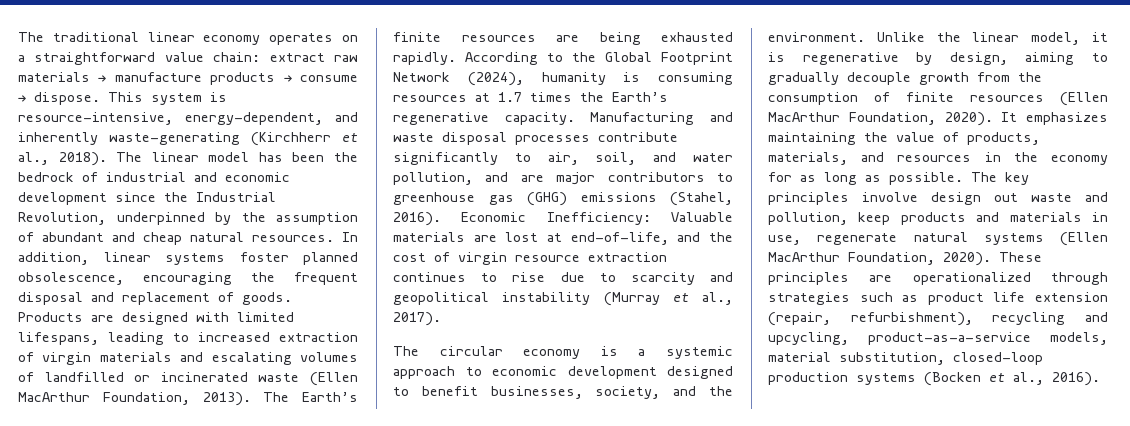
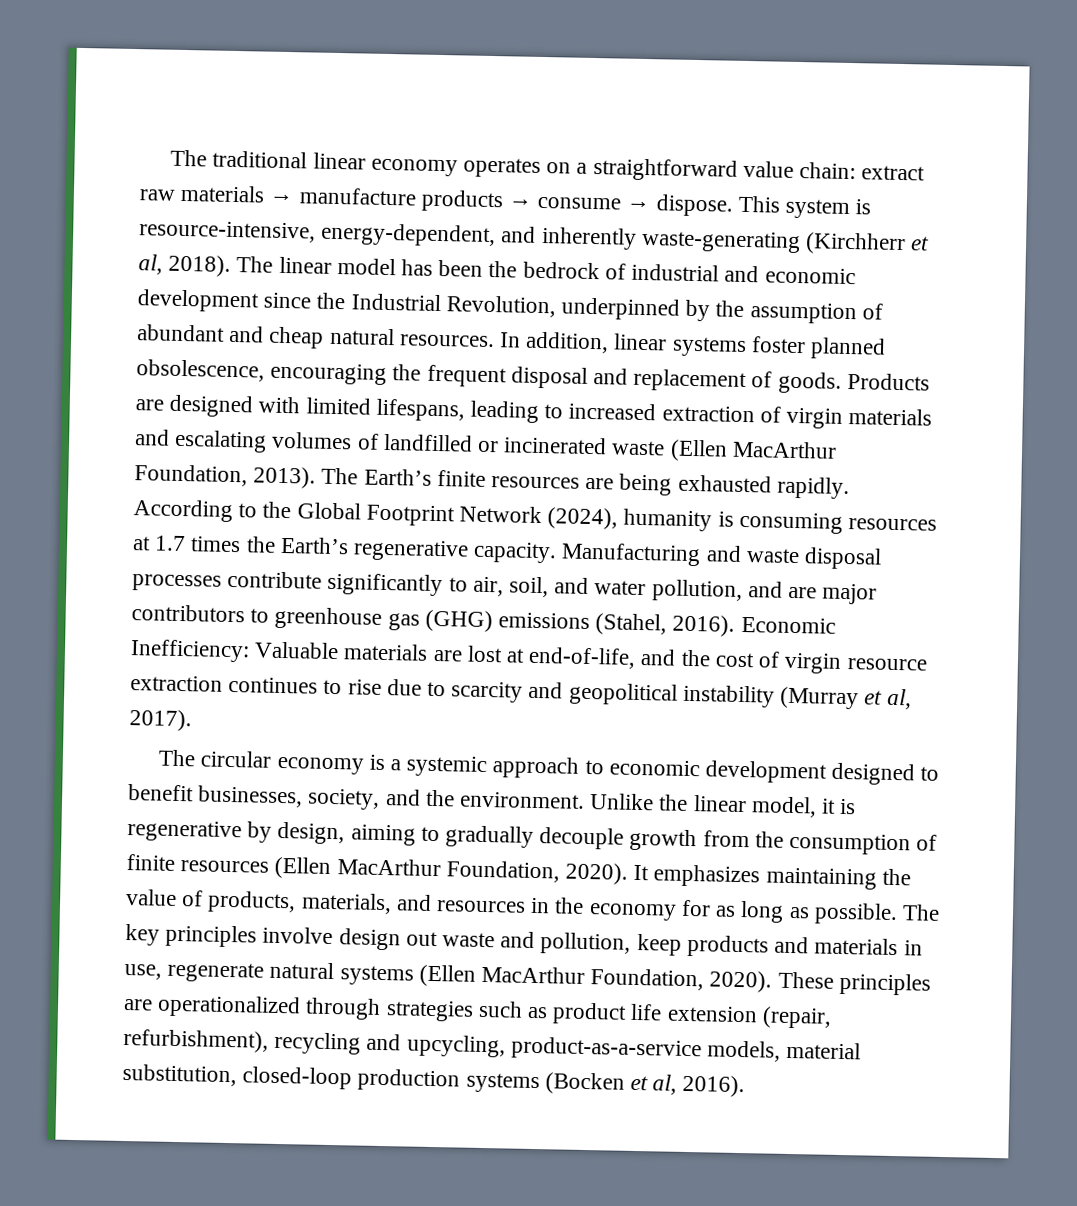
- This system is resource-intensive, energy-dependent, and inherently waste-generating (Kirchherr et al., 2018).
+ This system is resource-intensive, energy-dependent, and inherently waste-generating (Kirchherr et al, 2018).
- Economic Inefficiency: Valuable materials are lost at end-of-life, and the cost of virgin resource extraction continues to rise due to scarcity and geopolitical instability (Murray et al., 2017).
+ Economic Inefficiency: Valuable materials are lost at end-of-life, and the cost of virgin resource extraction continues to rise due to scarcity and geopolitical instability (Murray et al, 2017).
- These principles are operationalized through strategies such as product life extension (repair, refurbishment), recycling and upcycling, product-as-a-service models, material substitution, closed-loop production systems (Bocken et al., 2016).
+ These principles are operationalized through strategies such as product life extension (repair, refurbishment), recycling and upcycling, product-as-a-service models, material substitution, closed-loop production systems (Bocken et al, 2016).

